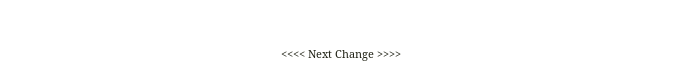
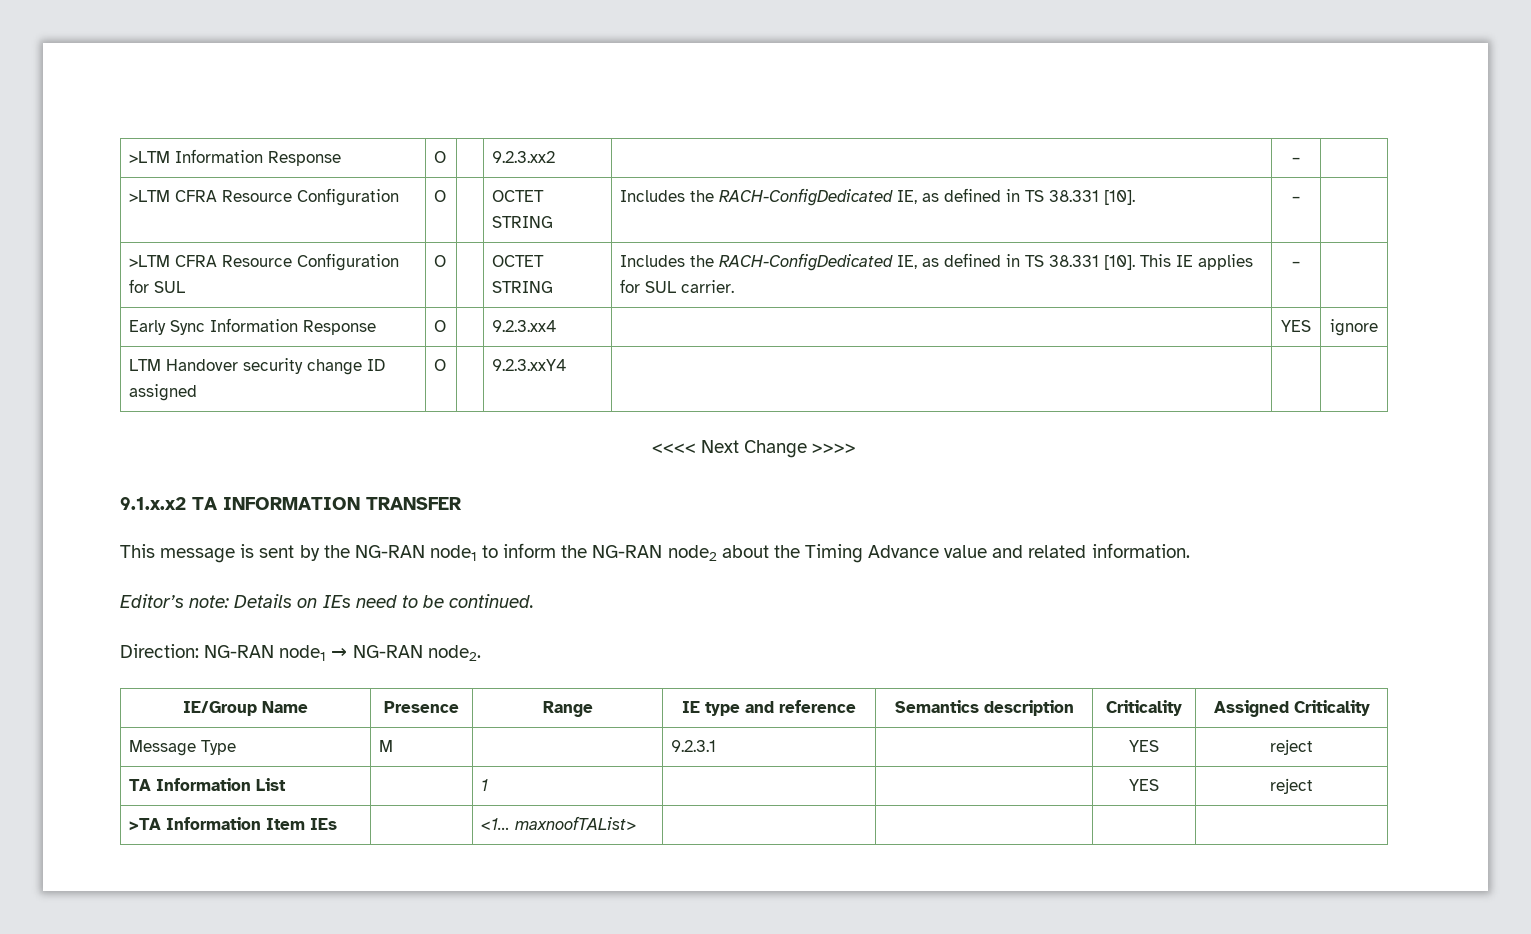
+ >LTM Information Response | O | | 9.2.3.xx2 | | – |
+ >LTM CFRA Resource Configuration | O | | OCTET STRING | Includes the RACH-ConfigDedicated IE, as defined in TS 38.331 [10]. | – |
+ >LTM CFRA Resource Configuration for SUL | O | | OCTET STRING | Includes the RACH-ConfigDedicated IE, as defined in TS 38.331 [10]. This IE applies for SUL carrier. | – |
+ Early Sync Information Response | O | | 9.2.3.xx4 | | YES | ignore
+ LTM Handover security change ID assigned | O | | 9.2.3.xxY4 | | |
  <<<< Next Change >>>>
+ 9.1.x.x2 TA INFORMATION TRANSFER
+ This message is sent by the NG-RAN node1 to inform the NG-RAN node2 about the Timing Advance value and related information.
+ Editor’s note: Details on IEs need to be continued.
+ Direction: NG-RAN node1 → NG-RAN node2.
+ IE/Group Name | Presence | Range | IE type and reference | Semantics description | Criticality | Assigned Criticality
+ Message Type | M | | 9.2.3.1 | | YES | reject
+ TA Information List | | 1 | | | YES | reject
+ >TA Information Item IEs | | <1… maxnoofTAList> | | | |

